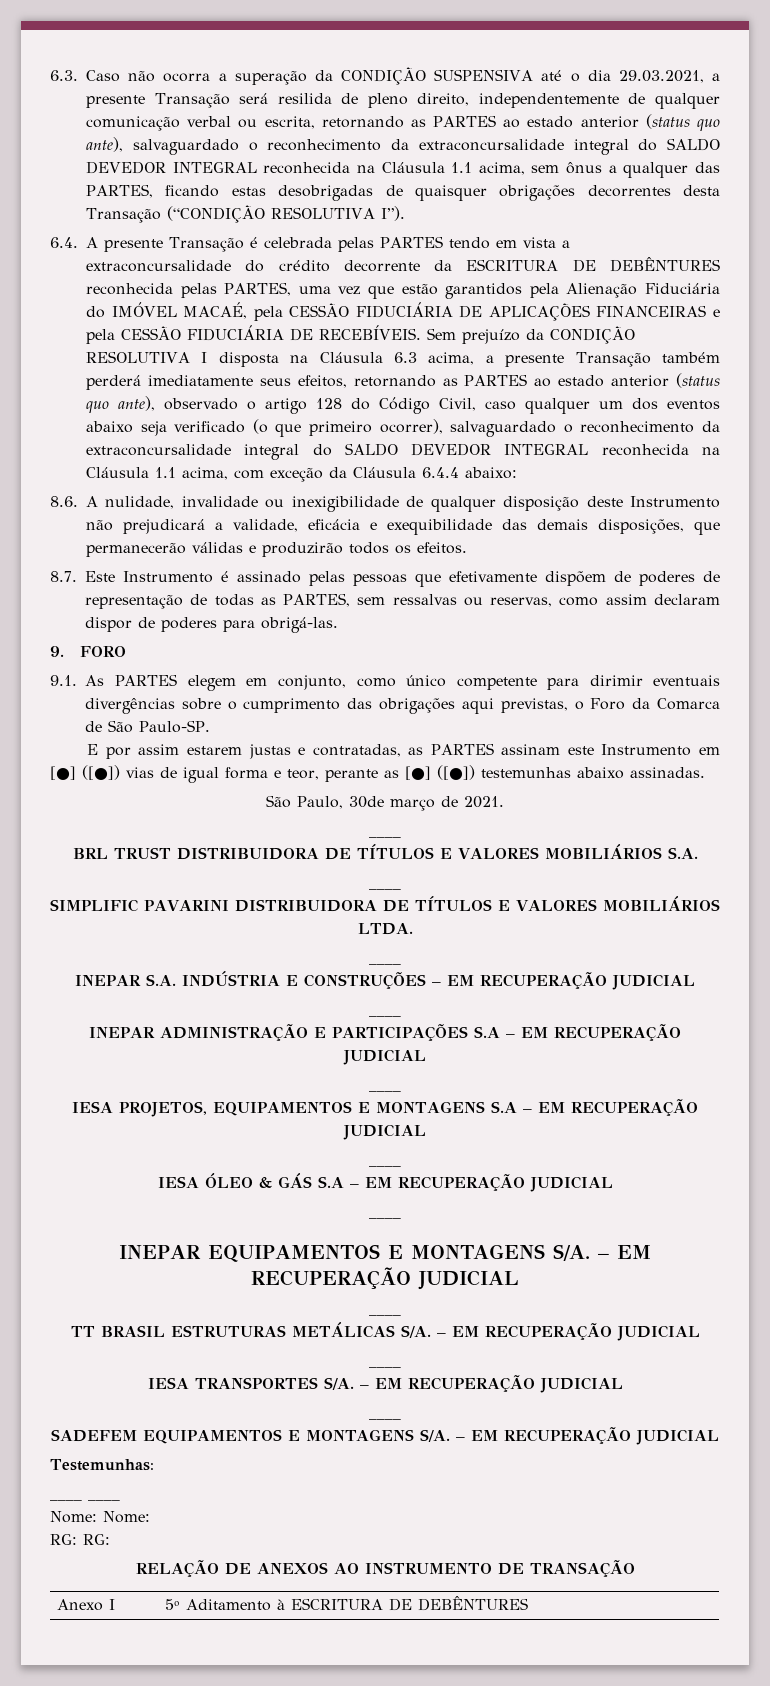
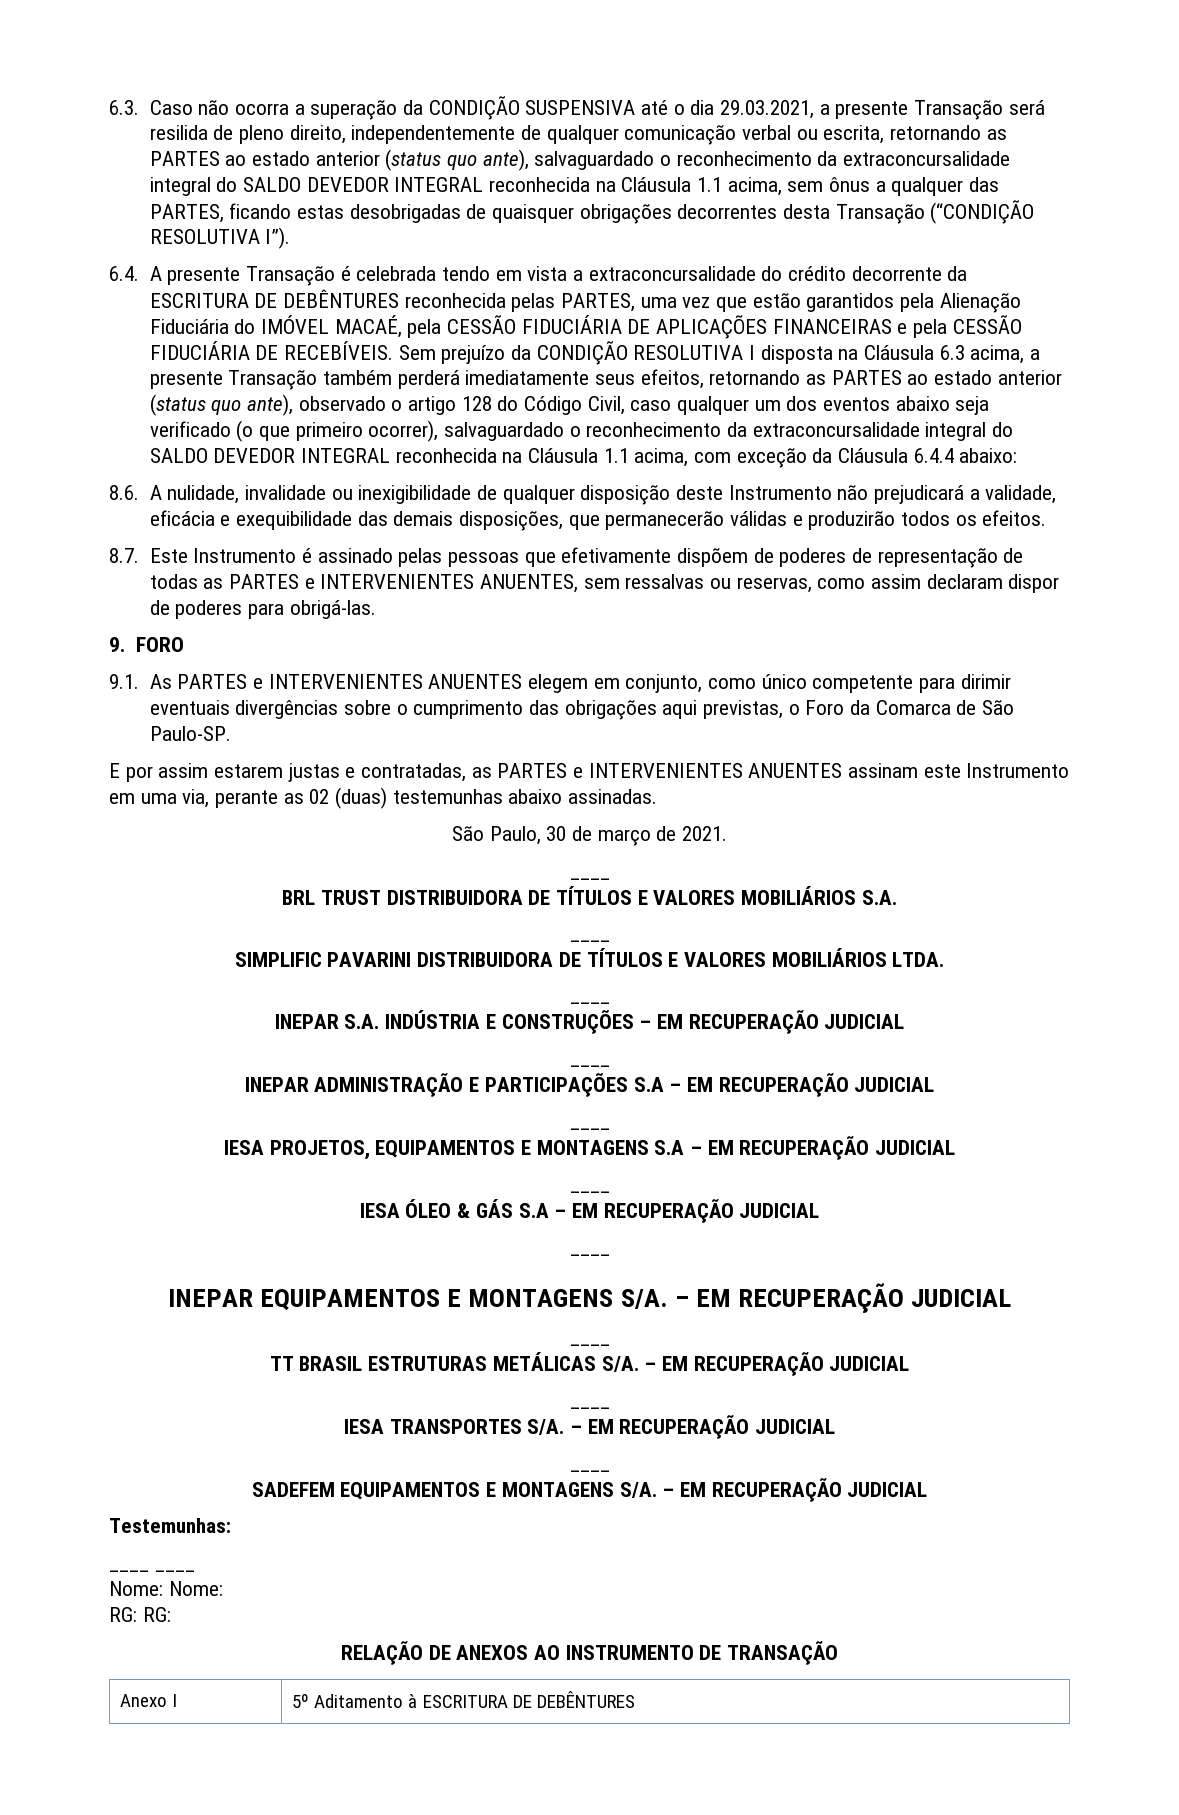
- 6.4. A presente Transação é celebrada pelas PARTES tendo em vista a extraconcursalidade do crédito decorrente da ESCRITURA DE DEBÊNTURES reconhecida pelas PARTES, uma vez que estão garantidos pela Alienação Fiduciária do IMÓVEL MACAÉ, pela CESSÃO FIDUCIÁRIA DE APLICAÇÕES FINANCEIRAS e pela CESSÃO FIDUCIÁRIA DE RECEBÍVEIS.
+ 6.4. A presente Transação é celebrada tendo em vista a extraconcursalidade do crédito decorrente da ESCRITURA DE DEBÊNTURES reconhecida pelas PARTES, uma vez que estão garantidos pela Alienação Fiduciária do IMÓVEL MACAÉ, pela CESSÃO FIDUCIÁRIA DE APLICAÇÕES FINANCEIRAS e pela CESSÃO FIDUCIÁRIA DE RECEBÍVEIS.
- 8.7. Este Instrumento é assinado pelas pessoas que efetivamente dispõem de poderes de representação de todas as PARTES, sem ressalvas ou reservas, como assim declaram dispor de poderes para obrigá-las.
+ 8.7. Este Instrumento é assinado pelas pessoas que efetivamente dispõem de poderes de representação de todas as PARTES e INTERVENIENTES ANUENTES, sem ressalvas ou reservas, como assim declaram dispor de poderes para obrigá-las.
- 9.1. As PARTES elegem em conjunto, como único competente para dirimir eventuais divergências sobre o cumprimento das obrigações aqui previstas, o Foro da Comarca de São Paulo-SP.
+ 9.1. As PARTES e INTERVENIENTES ANUENTES elegem em conjunto, como único competente para dirimir eventuais divergências sobre o cumprimento das obrigações aqui previstas, o Foro da Comarca de São Paulo-SP.
- E por assim estarem justas e contratadas, as PARTES assinam este Instrumento em [●] ([●]) vias de igual forma e teor, perante as [●] ([●]) testemunhas abaixo assinadas.
+ E por assim estarem justas e contratadas, as PARTES e INTERVENIENTES ANUENTES assinam este Instrumento em uma via, perante as 02 (duas) testemunhas abaixo assinadas.
- São Paulo, 30de março de 2021.
+ São Paulo, 30 de março de 2021.

